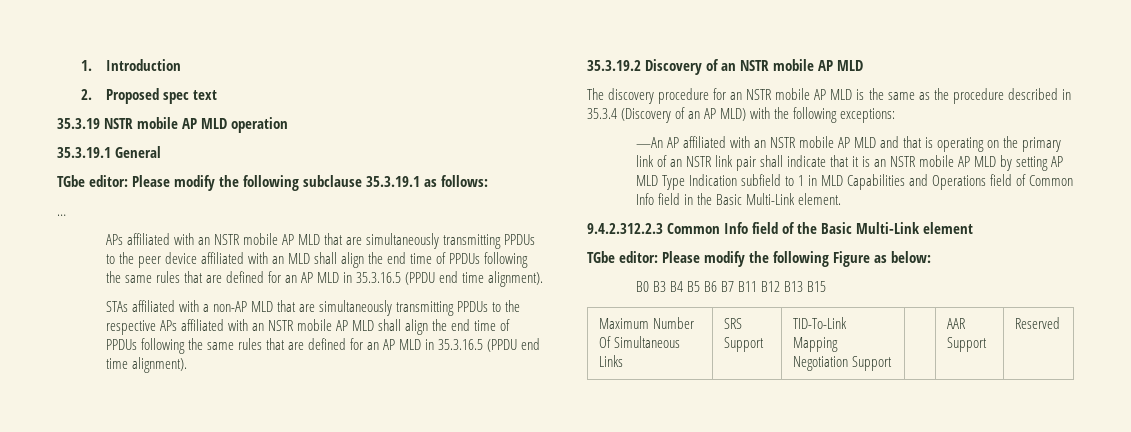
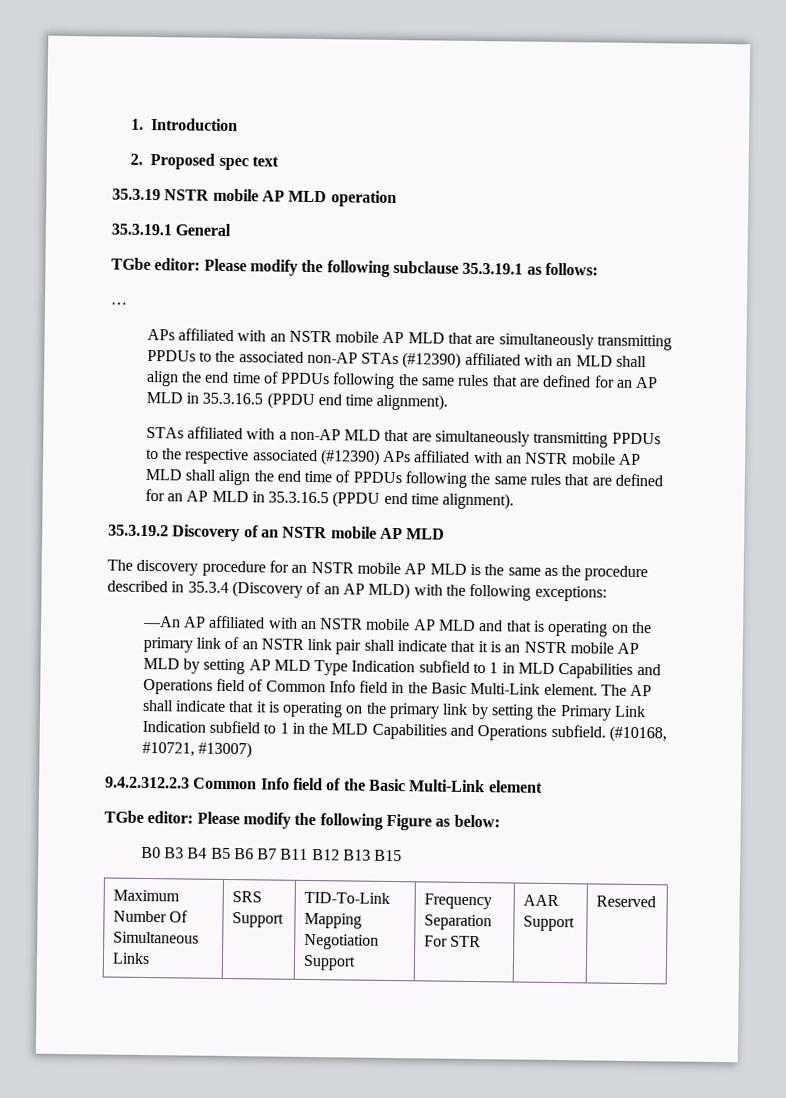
- APs affiliated with an NSTR mobile AP MLD that are simultaneously transmitting PPDUs to the peer device affiliated with an MLD shall align the end time of PPDUs following the same rules that are defined for an AP MLD in 35.3.16.5 (PPDU end time alignment).
+ APs affiliated with an NSTR mobile AP MLD that are simultaneously transmitting PPDUs to the associated non-AP STAs (#12390) affiliated with an MLD shall align the end time of PPDUs following the same rules that are defined for an AP MLD in 35.3.16.5 (PPDU end time alignment).
- STAs affiliated with a non-AP MLD that are simultaneously transmitting PPDUs to the respective APs affiliated with an NSTR mobile AP MLD shall align the end time of PPDUs following the same rules that are defined for an AP MLD in 35.3.16.5 (PPDU end time alignment).
+ STAs affiliated with a non-AP MLD that are simultaneously transmitting PPDUs to the respective associated (#12390) APs affiliated with an NSTR mobile AP MLD shall align the end time of PPDUs following the same rules that are defined for an AP MLD in 35.3.16.5 (PPDU end time alignment).
+ The AP shall indicate that it is operating on the primary link by setting the Primary Link Indication subfield to 1 in the MLD Capabilities and Operations subfield. (#10168, #10721, #13007)
- Maximum Number Of Simultaneous Links | SRS Support | TID-To-Link Mapping Negotiation Support | | AAR Support | Reserved
+ Maximum Number Of Simultaneous Links | SRS Support | TID-To-Link Mapping Negotiation Support | Frequency Separation For STR | AAR Support | Reserved

